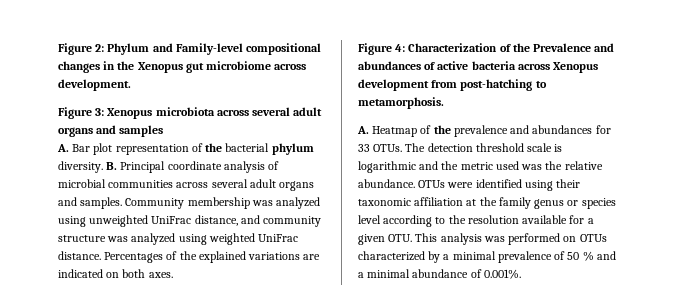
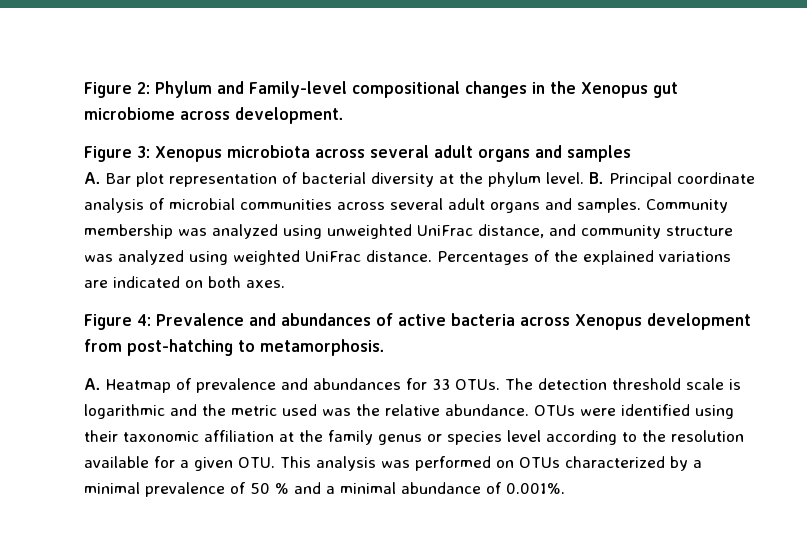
- A. Bar plot representation of the bacterial phylum diversity.
+ A. Bar plot representation of bacterial diversity at the phylum level.
- Figure 4: Characterization of the Prevalence and abundances of active bacteria across Xenopus development from post-hatching to metamorphosis.
+ Figure 4: Prevalence and abundances of active bacteria across Xenopus development from post-hatching to metamorphosis.
- A. Heatmap of the prevalence and abundances for 33 OTUs.
+ A. Heatmap of prevalence and abundances for 33 OTUs.

